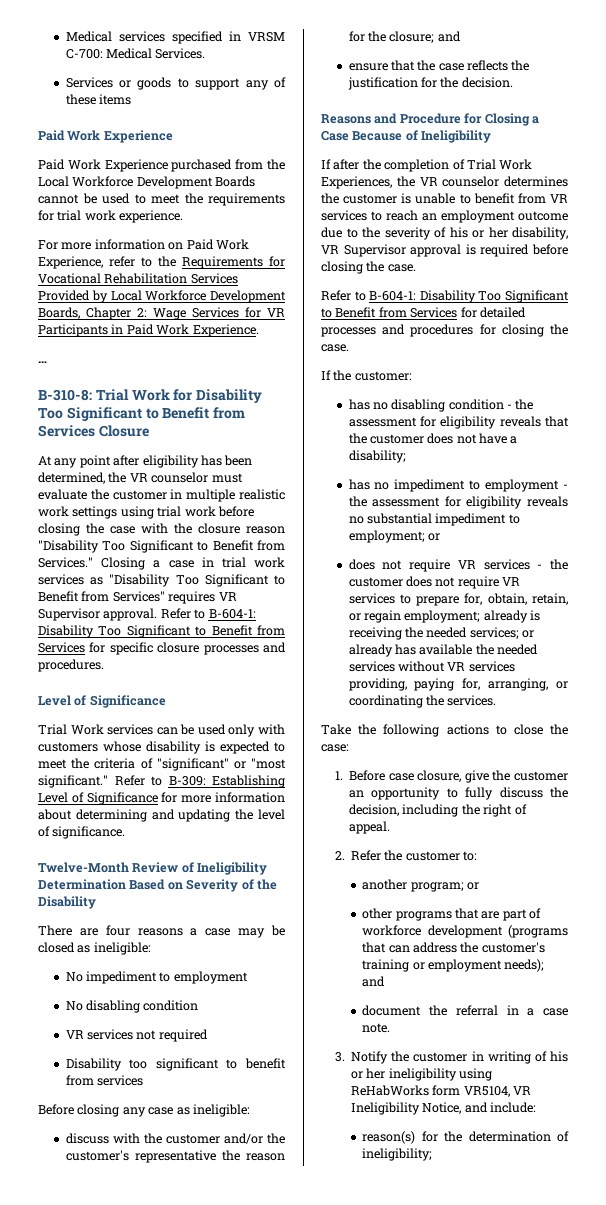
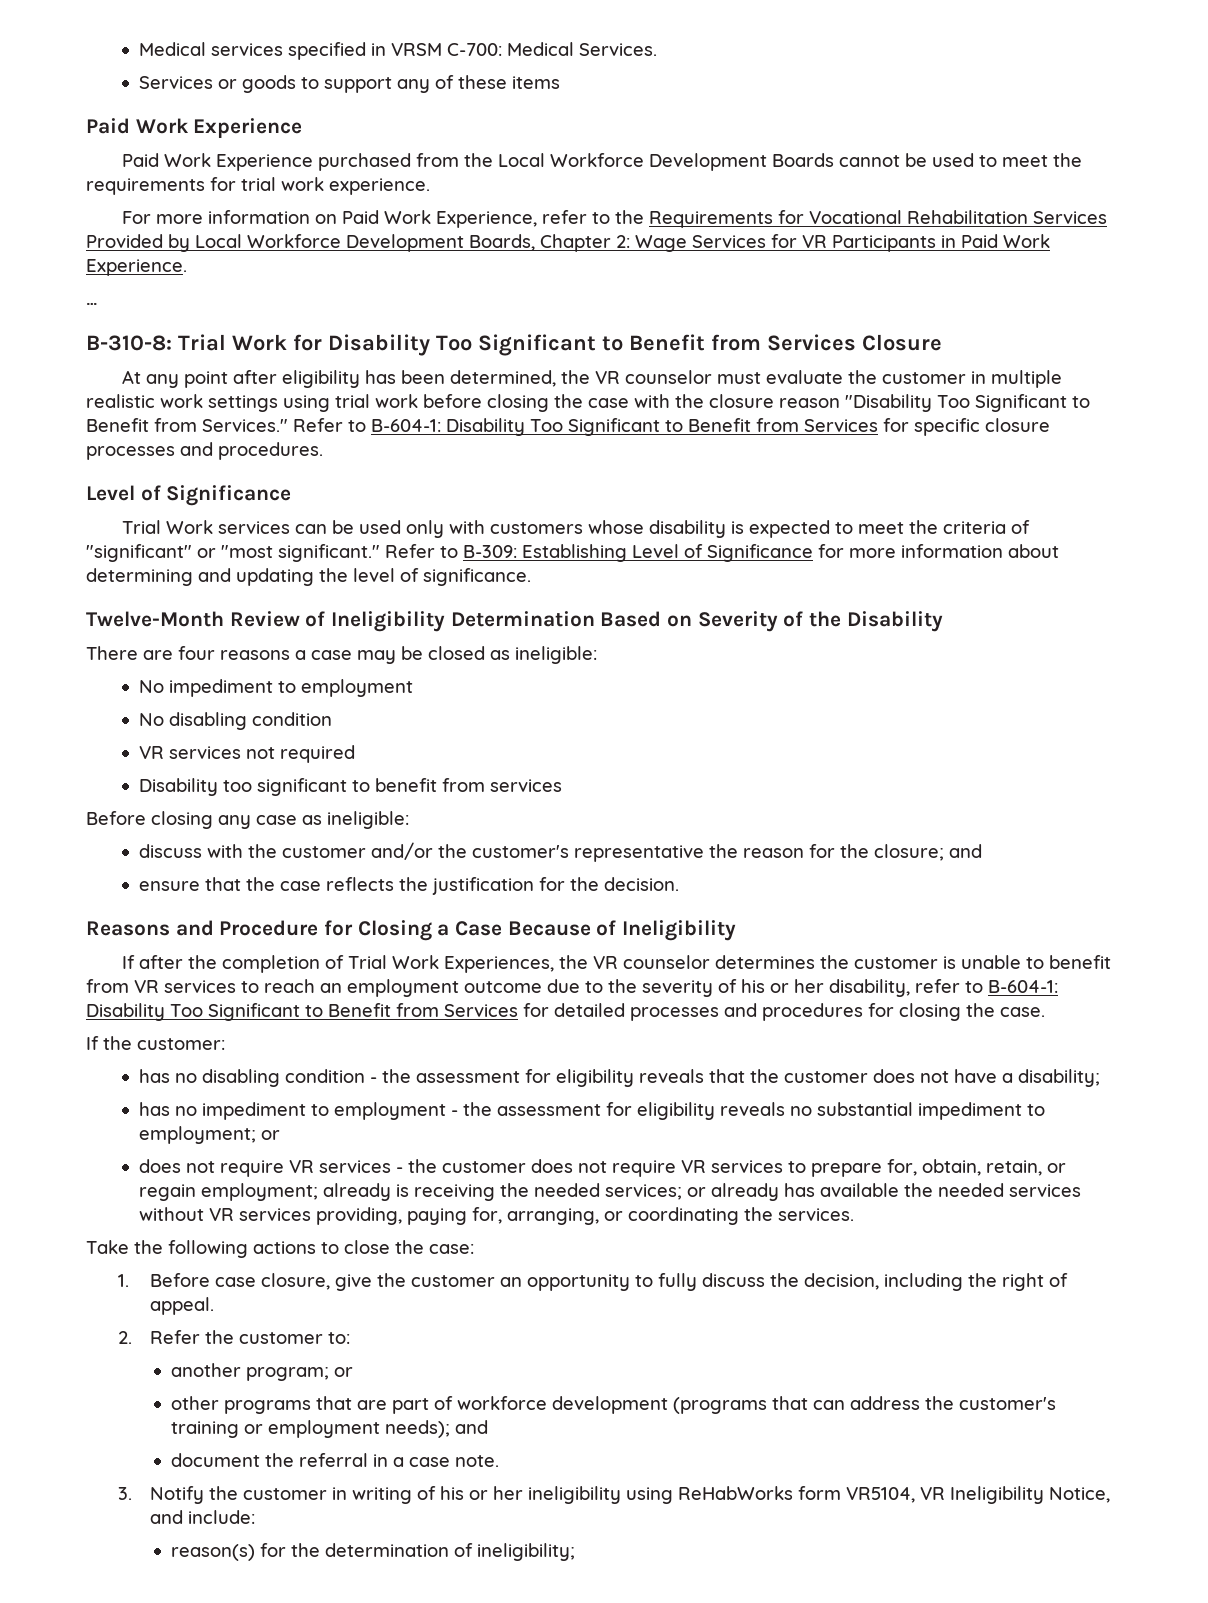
- Closing a case in trial work services as "Disability Too Significant to Benefit from Services" requires VR Supervisor approval.
- If after the completion of Trial Work Experiences, the VR counselor determines the customer is unable to benefit from VR services to reach an employment outcome due to the severity of his or her disability, VR Supervisor approval is required before closing the case.
- Refer to B-604-1: Disability Too Significant to Benefit from Services for detailed processes and procedures for closing the case.
+ If after the completion of Trial Work Experiences, the VR counselor determines the customer is unable to benefit from VR services to reach an employment outcome due to the severity of his or her disability, refer to B-604-1: Disability Too Significant to Benefit from Services for detailed processes and procedures for closing the case.

